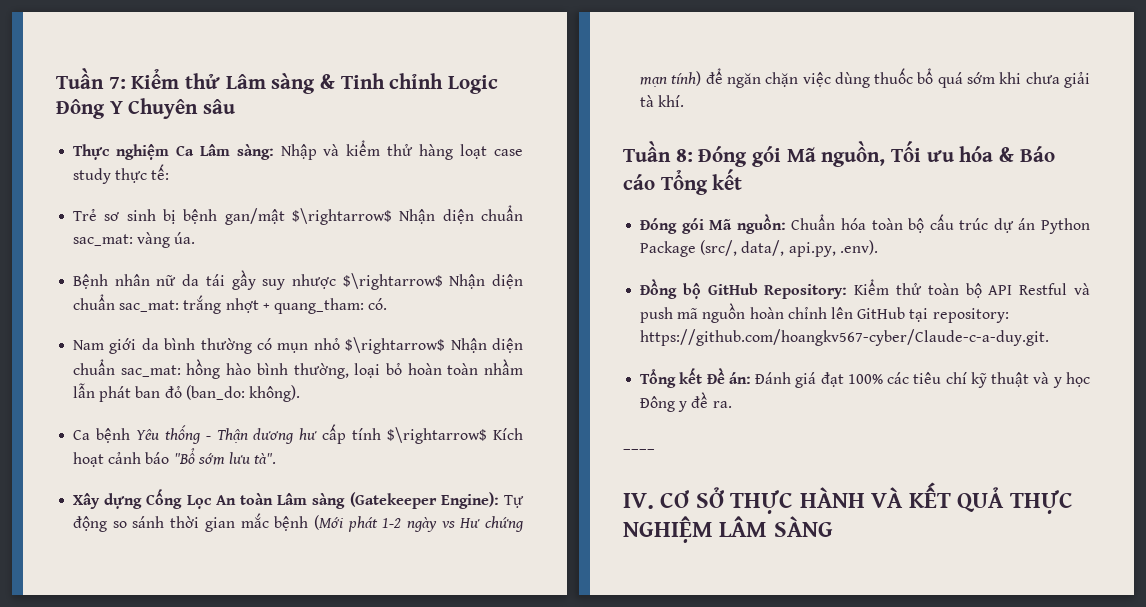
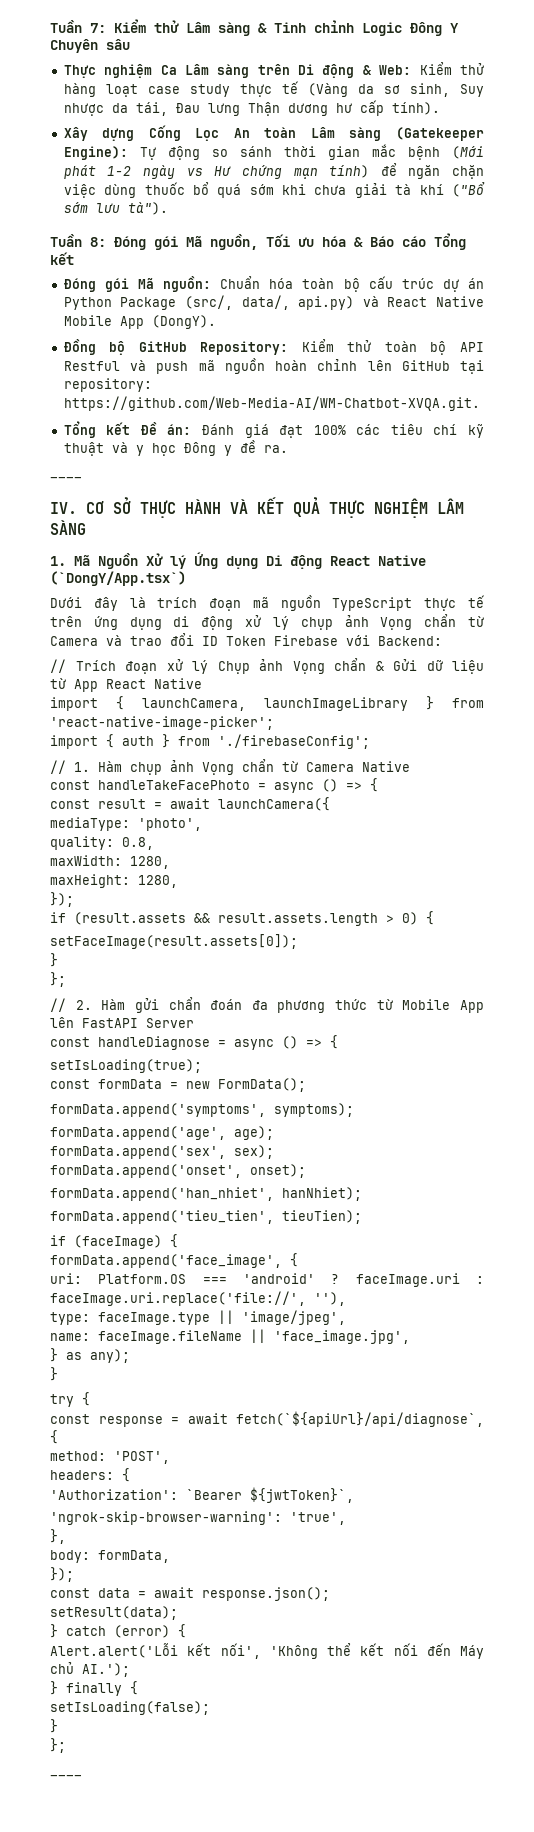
- Thực nghiệm Ca Lâm sàng: Nhập và kiểm thử hàng loạt case study thực tế:
- Trẻ sơ sinh bị bệnh gan/mật $\rightarrow$ Nhận diện chuẩn sac_mat: vàng úa.
- Bệnh nhân nữ da tái gầy suy nhược $\rightarrow$ Nhận diện chuẩn sac_mat: trắng nhợt + quang_tham: có.
- Nam giới da bình thường có mụn nhỏ $\rightarrow$ Nhận diện chuẩn sac_mat: hồng hào bình thường, loại bỏ hoàn toàn nhầm lẫn phát ban đỏ (ban_do: không).
- Ca bệnh Yêu thống - Thận dương hư cấp tính $\rightarrow$ Kích hoạt cảnh báo "Bổ sớm lưu tà".
+ Thực nghiệm Ca Lâm sàng trên Di động & Web: Kiểm thử hàng loạt case study thực tế (Vàng da sơ sinh, Suy nhược da tái, Đau lưng Thận dương hư cấp tính).
- Xây dựng Cống Lọc An toàn Lâm sàng (Gatekeeper Engine): Tự động so sánh thời gian mắc bệnh (Mới phát 1-2 ngày vs Hư chứng mạn tính) để ngăn chặn việc dùng thuốc bổ quá sớm khi chưa giải tà khí.
+ Xây dựng Cống Lọc An toàn Lâm sàng (Gatekeeper Engine): Tự động so sánh thời gian mắc bệnh (Mới phát 1-2 ngày vs Hư chứng mạn tính) để ngăn chặn việc dùng thuốc bổ quá sớm khi chưa giải tà khí ("Bổ sớm lưu tà").
- Đóng gói Mã nguồn: Chuẩn hóa toàn bộ cấu trúc dự án Python Package (src/, data/, api.py, .env).
+ Đóng gói Mã nguồn: Chuẩn hóa toàn bộ cấu trúc dự án Python Package (src/, data/, api.py) và React Native Mobile App (DongY).
- Đồng bộ GitHub Repository: Kiểm thử toàn bộ API Restful và push mã nguồn hoàn chỉnh lên GitHub tại repository: https://github.com/hoangkv567-cyber/Claude-c-a-duy.git.
+ Đồng bộ GitHub Repository: Kiểm thử toàn bộ API Restful và push mã nguồn hoàn chỉnh lên GitHub tại repository: https://github.com/Web-Media-AI/WM-Chatbot-XVQA.git.
+ 1. Mã Nguồn Xử lý Ứng dụng Di động React Native (`DongY/App.tsx`)
+ Dưới đây là trích đoạn mã nguồn TypeScript thực tế trên ứng dụng di động xử lý chụp ảnh Vọng chẩn từ Camera và trao đổi ID Token Firebase với Backend:
+ // Trích đoạn xử lý Chụp ảnh Vọng chẩn & Gửi dữ liệu từ App React Native
+ import { launchCamera, launchImageLibrary } from 'react-native-image-picker';
+ import { auth } from './firebaseConfig';
+ // 1. Hàm chụp ảnh Vọng chẩn từ Camera Native
+ const handleTakeFacePhoto = async () => {
+ const result = await launchCamera({
+ mediaType: 'photo',
+ quality: 0.8,
+ maxWidth: 1280,
+ maxHeight: 1280,
+ });
+ if (result.assets && result.assets.length > 0) {
+ setFaceImage(result.assets[0]);
+ }
+ };
+ // 2. Hàm gửi chẩn đoán đa phương thức từ Mobile App lên FastAPI Server
+ const handleDiagnose = async () => {
+ setIsLoading(true);
+ const formData = new FormData();
+ formData.append('symptoms', symptoms);
+ formData.append('age', age);
+ formData.append('sex', sex);
+ formData.append('onset', onset);
+ formData.append('han_nhiet', hanNhiet);
+ formData.append('tieu_tien', tieuTien);
+ if (faceImage) {
+ formData.append('face_image', {
+ uri: Platform.OS === 'android' ? faceImage.uri : faceImage.uri.replace('file://', ''),
+ type: faceImage.type || 'image/jpeg',
+ name: faceImage.fileName || 'face_image.jpg',
+ } as any);
+ }
+ try {
+ const response = await fetch(`${apiUrl}/api/diagnose`, {
+ method: 'POST',
+ headers: {
+ 'Authorization': `Bearer ${jwtToken}`,
+ 'ngrok-skip-browser-warning': 'true',
+ },
+ body: formData,
+ });
+ const data = await response.json();
+ setResult(data);
+ } catch (error) {
+ Alert.alert('Lỗi kết nối', 'Không thể kết nối đến Máy chủ AI.');
+ } finally {
+ setIsLoading(false);
+ }
+ };
+ ____

